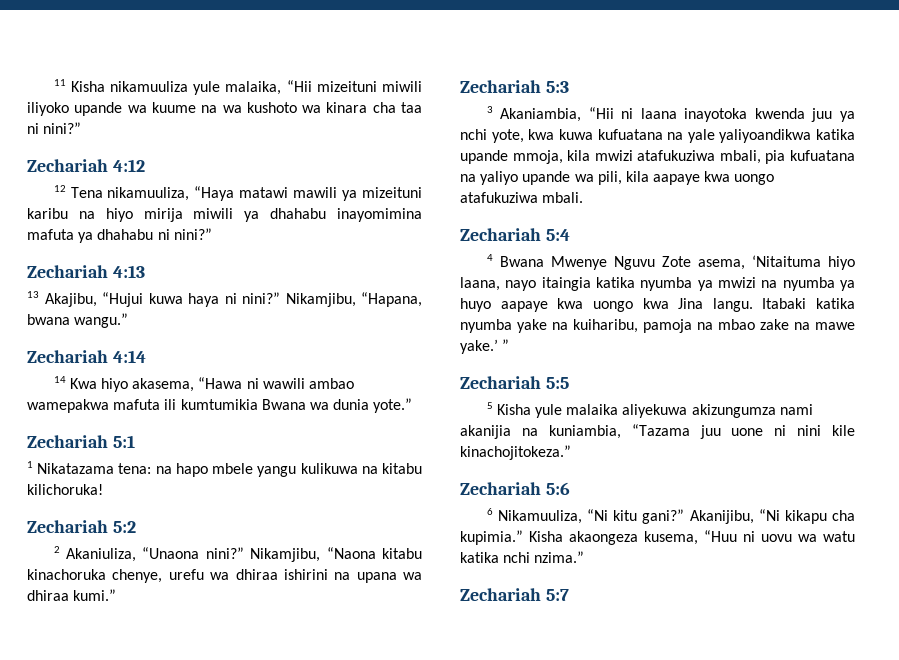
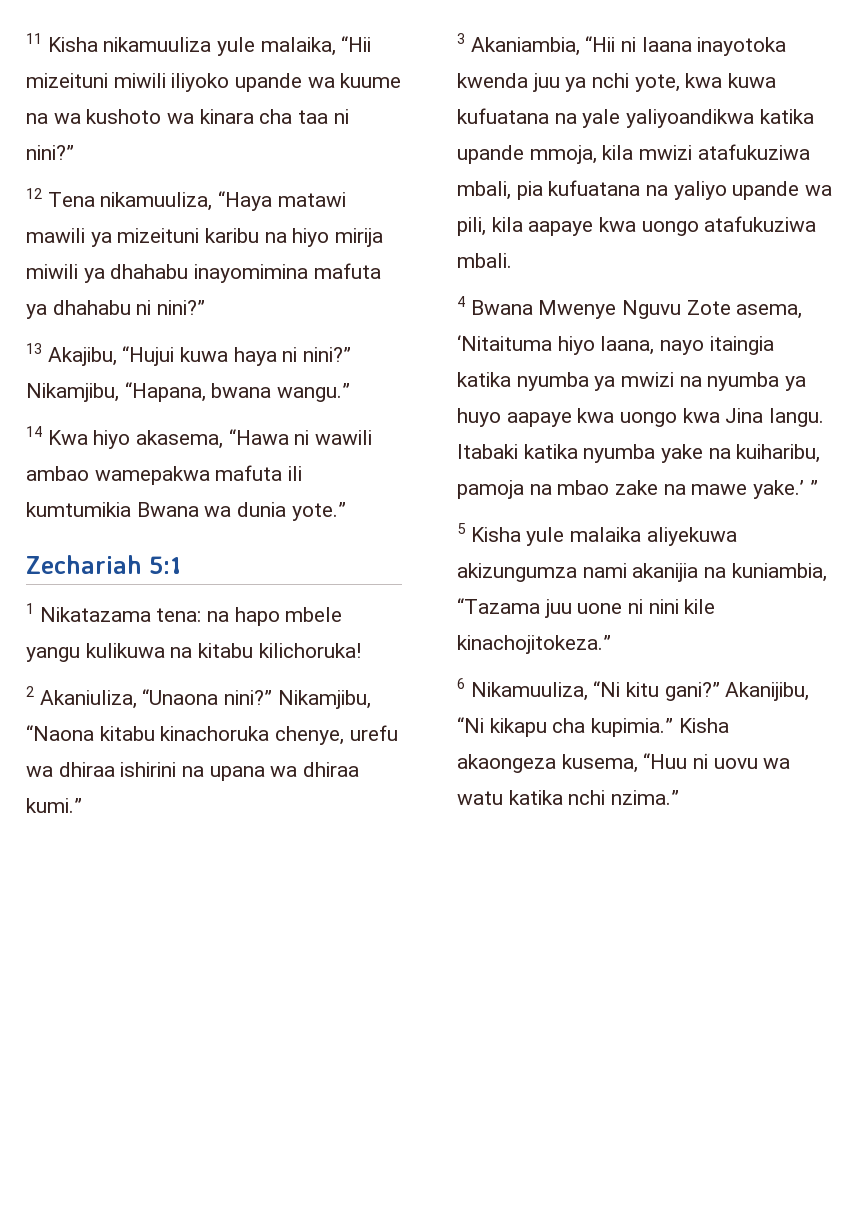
- Zechariah 4:12
- Zechariah 4:13
- Zechariah 4:14
- Zechariah 5:2
- Zechariah 5:3
- Zechariah 5:4
- Zechariah 5:5
- Zechariah 5:6
- Zechariah 5:7

